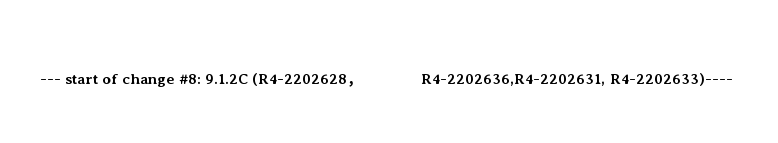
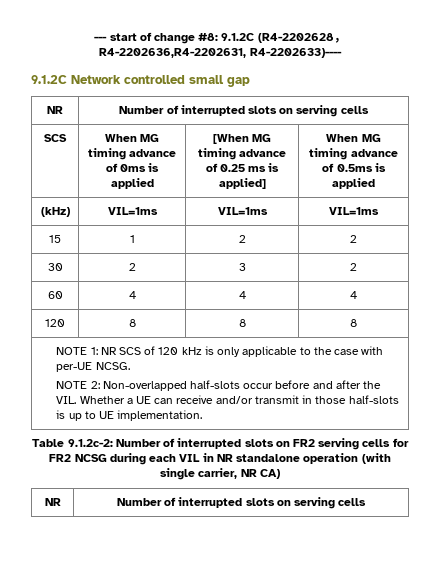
+ 9.1.2C Network controlled small gap
+ NR | Number of interrupted slots on serving cells
+ SCS | When MG timing advance of 0ms is applied | [When MG timing advance of 0.25 ms is applied] | When MG timing advance of 0.5ms is applied
+ (kHz) | VIL=1ms | VIL=1ms | VIL=1ms
+ 15 | 1 | 2 | 2
+ 30 | 2 | 3 | 2
+ 60 | 4 | 4 | 4
+ 120 | 8 | 8 | 8
+ NOTE 1: NR SCS of 120 kHz is only applicable to the case with per-UE NCSG.
+ NOTE 2: Non-overlapped half-slots occur before and after the VIL. Whether a UE can receive and/or transmit in those half-slots is up to UE implementation.
+ Table 9.1.2c-2: Number of interrupted slots on FR2 serving cells for FR2 NCSG during each VIL in NR standalone operation (with single carrier, NR CA)
+ NR | Number of interrupted slots on serving cells

